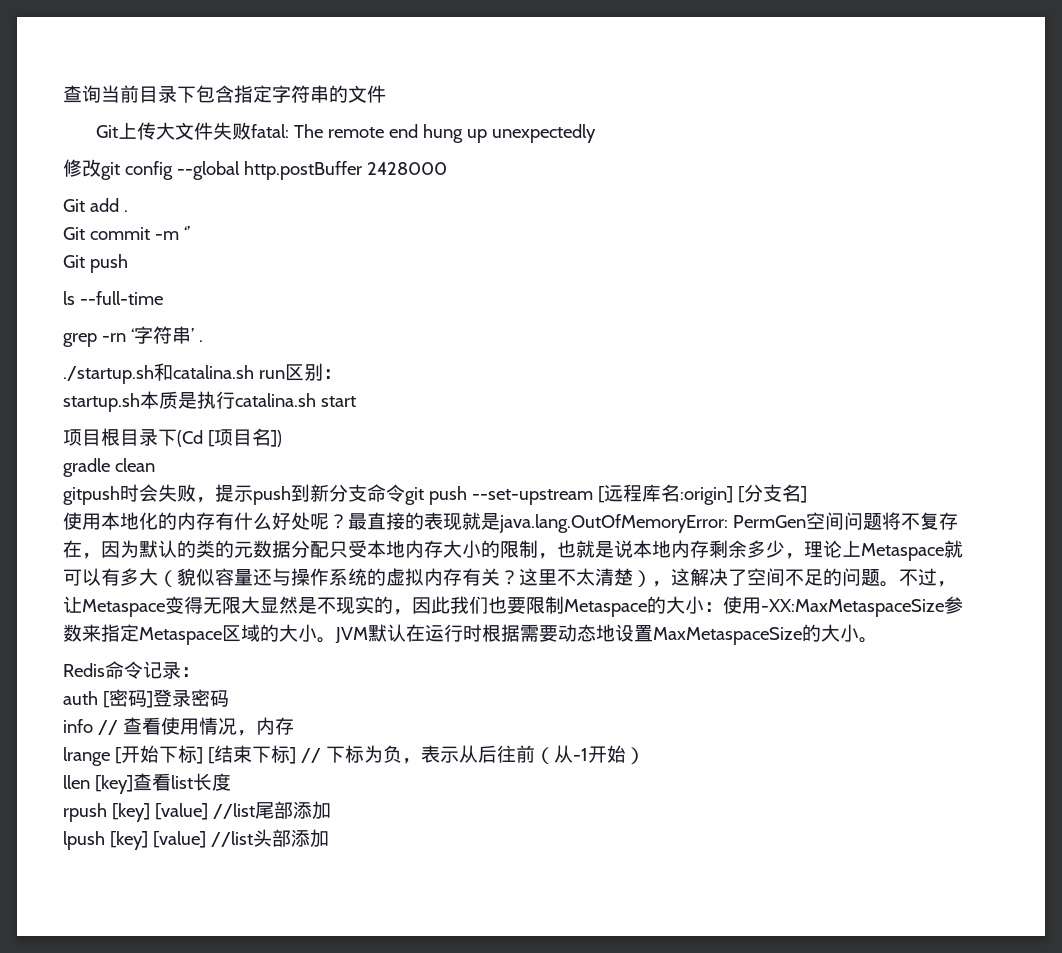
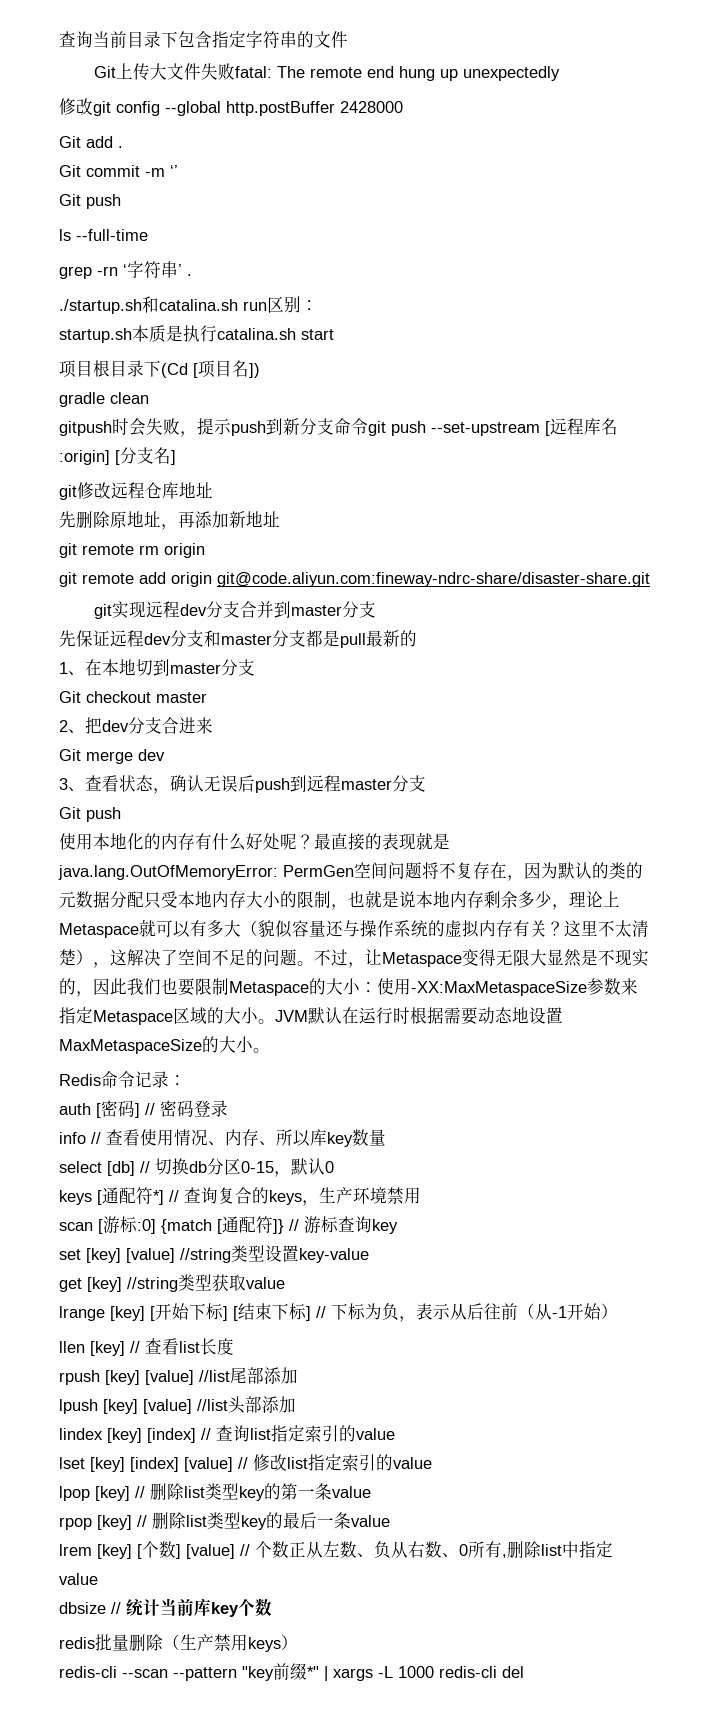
+ git修改远程仓库地址
+ 先删除原地址，再添加新地址
+ git remote rm origin
+ git remote add origin git@code.aliyun.com:fineway-ndrc-share/disaster-share.git
+ git实现远程dev分支合并到master分支
+ 先保证远程dev分支和master分支都是pull最新的
+ 1、在本地切到master分支
+ Git checkout master
+ 2、把dev分支合进来
+ Git merge dev
+ 3、查看状态，确认无误后push到远程master分支
+ Git push
- auth [密码]登录密码
+ auth [密码] // 密码登录
- info // 查看使用情况，内存
+ info // 查看使用情况、内存、所以库key数量
+ select [db] // 切换db分区0-15，默认0
+ keys [通配符*] // 查询复合的keys，生产环境禁用
+ scan [游标:0] {match [通配符]} // 游标查询key
+ set [key] [value] //string类型设置key-value
+ get [key] //string类型获取value
- lrange [开始下标] [结束下标] // 下标为负，表示从后往前（从-1开始）
+ lrange [key] [开始下标] [结束下标] // 下标为负，表示从后往前（从-1开始）
- llen [key]查看list长度
+ llen [key] // 查看list长度
+ lindex [key] [index] // 查询list指定索引的value
+ lset [key] [index] [value] // 修改list指定索引的value
+ lpop [key] // 删除list类型key的第一条value
+ rpop [key] // 删除list类型key的最后一条value
+ lrem [key] [个数] [value] // 个数正从左数、负从右数、0所有,删除list中指定value
+ dbsize // 统计当前库key个数
+ redis批量删除（生产禁用keys）
+ redis-cli --scan --pattern "key前缀*" | xargs -L 1000 redis-cli del

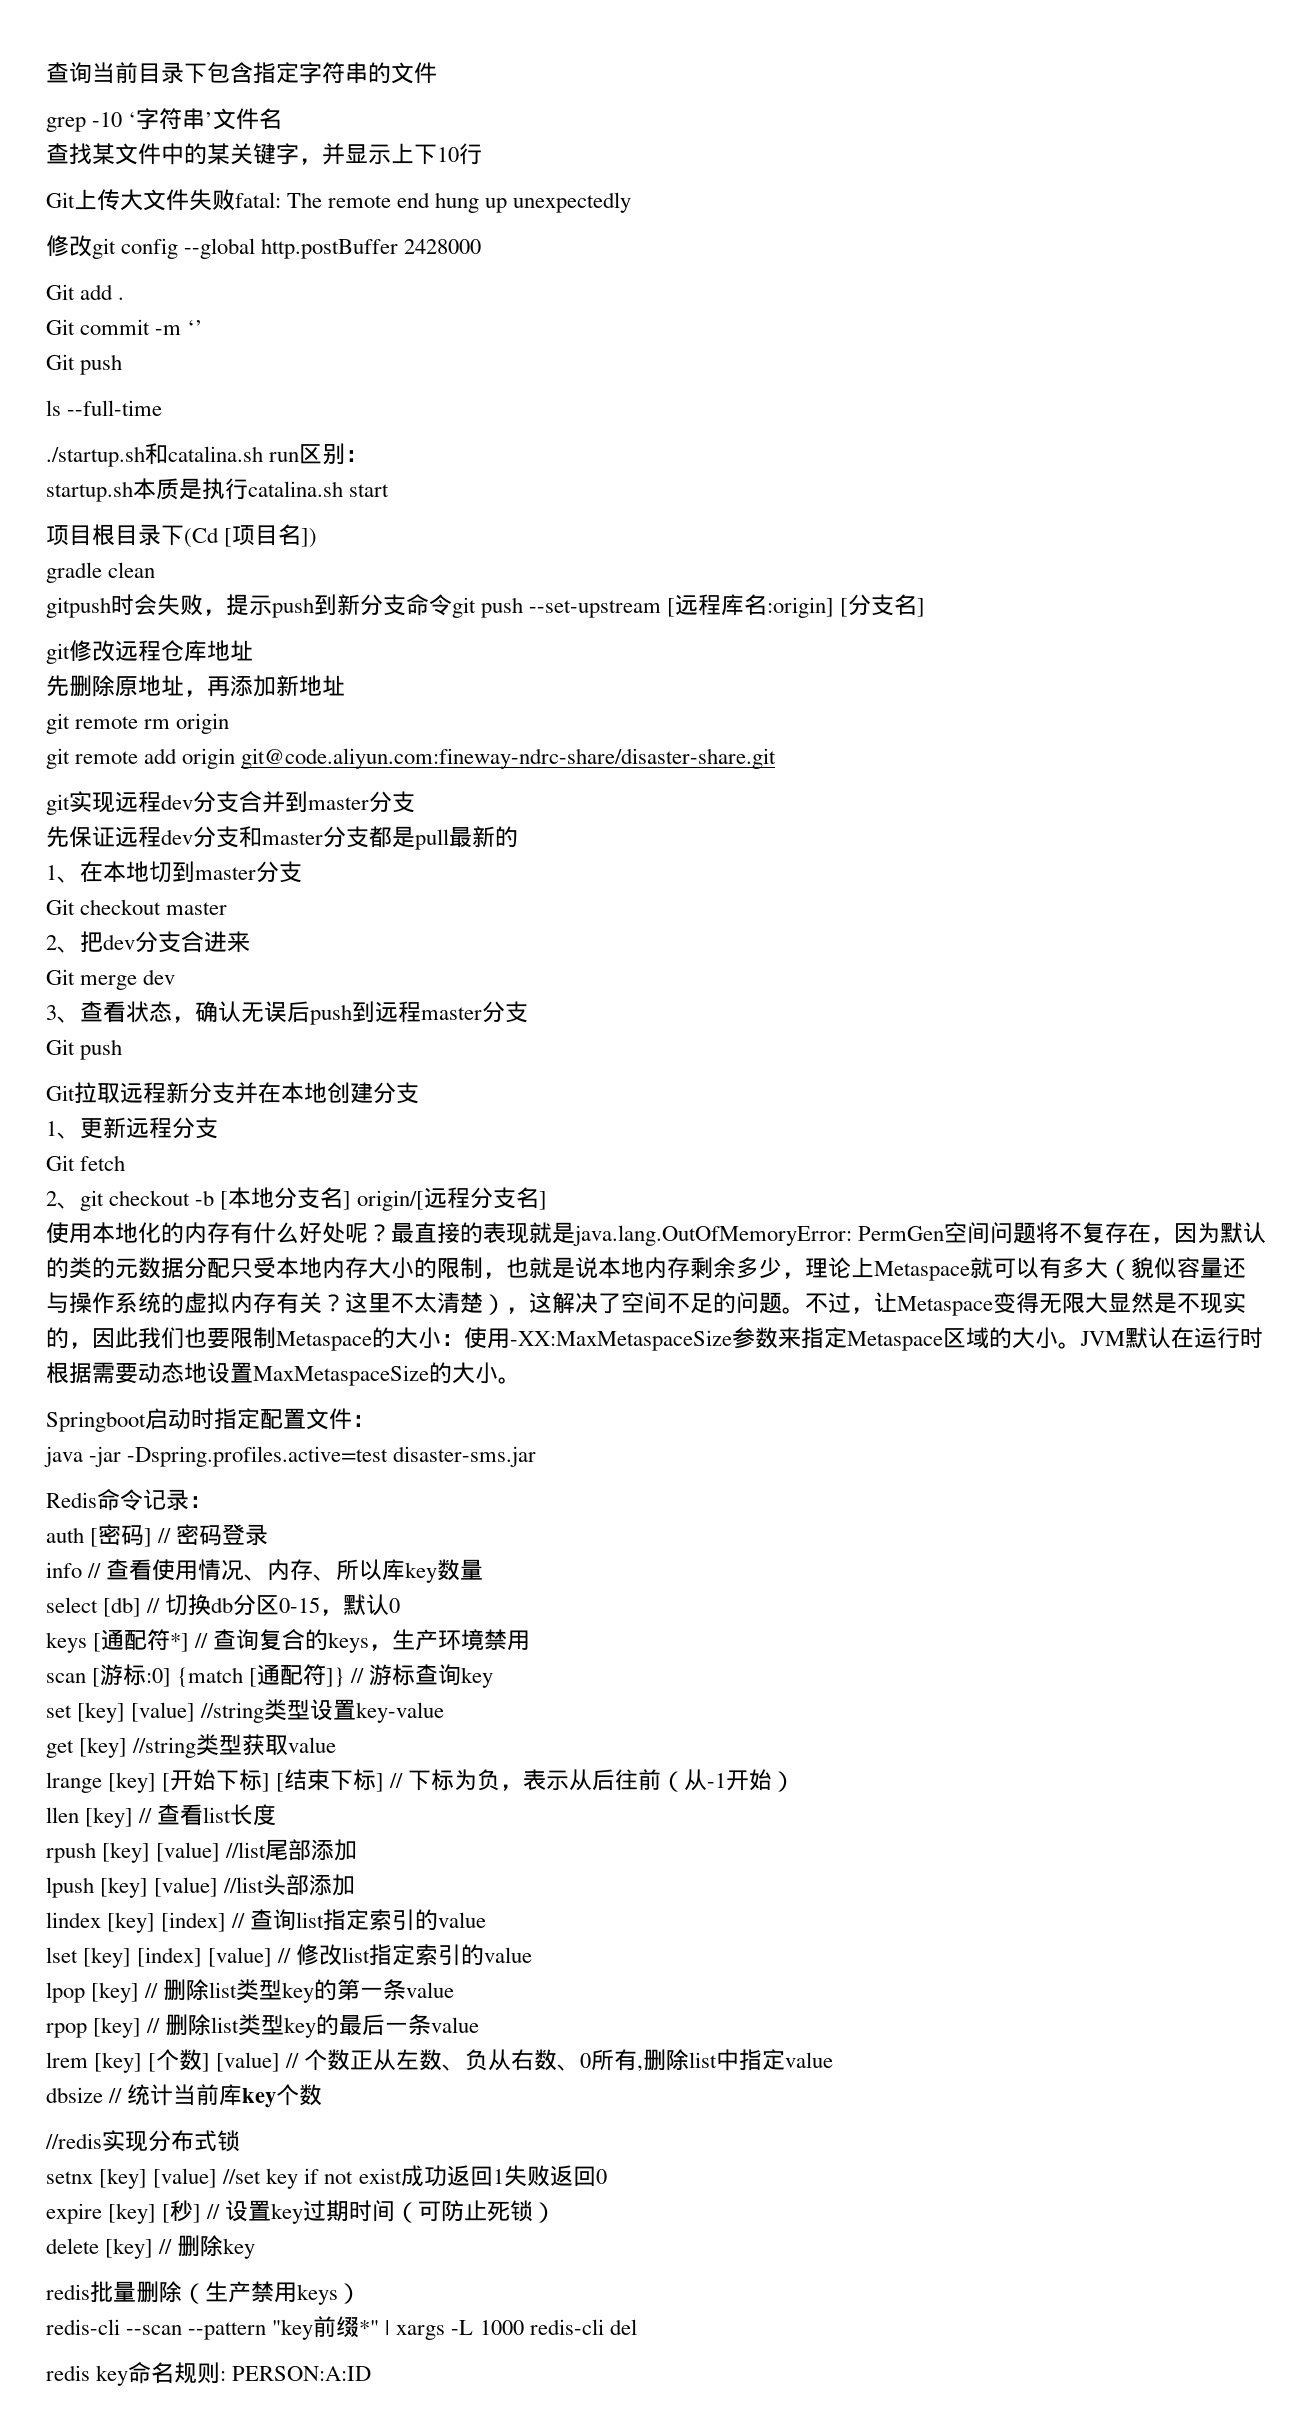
+ grep -10 ‘字符串’文件名
+ 查找某文件中的某关键字，并显示上下10行
- grep -rn ‘字符串’ .
+ Git拉取远程新分支并在本地创建分支
+ 1、更新远程分支
+ Git fetch
+ 2、git checkout -b [本地分支名] origin/[远程分支名]
+ Springboot启动时指定配置文件：
+ java -jar -Dspring.profiles.active=test disaster-sms.jar
+ //redis实现分布式锁
+ setnx [key] [value] //set key if not exist成功返回1失败返回0
+ expire [key] [秒] // 设置key过期时间（可防止死锁）
+ delete [key] // 删除key
+ redis key命名规则: PERSON:A:ID

